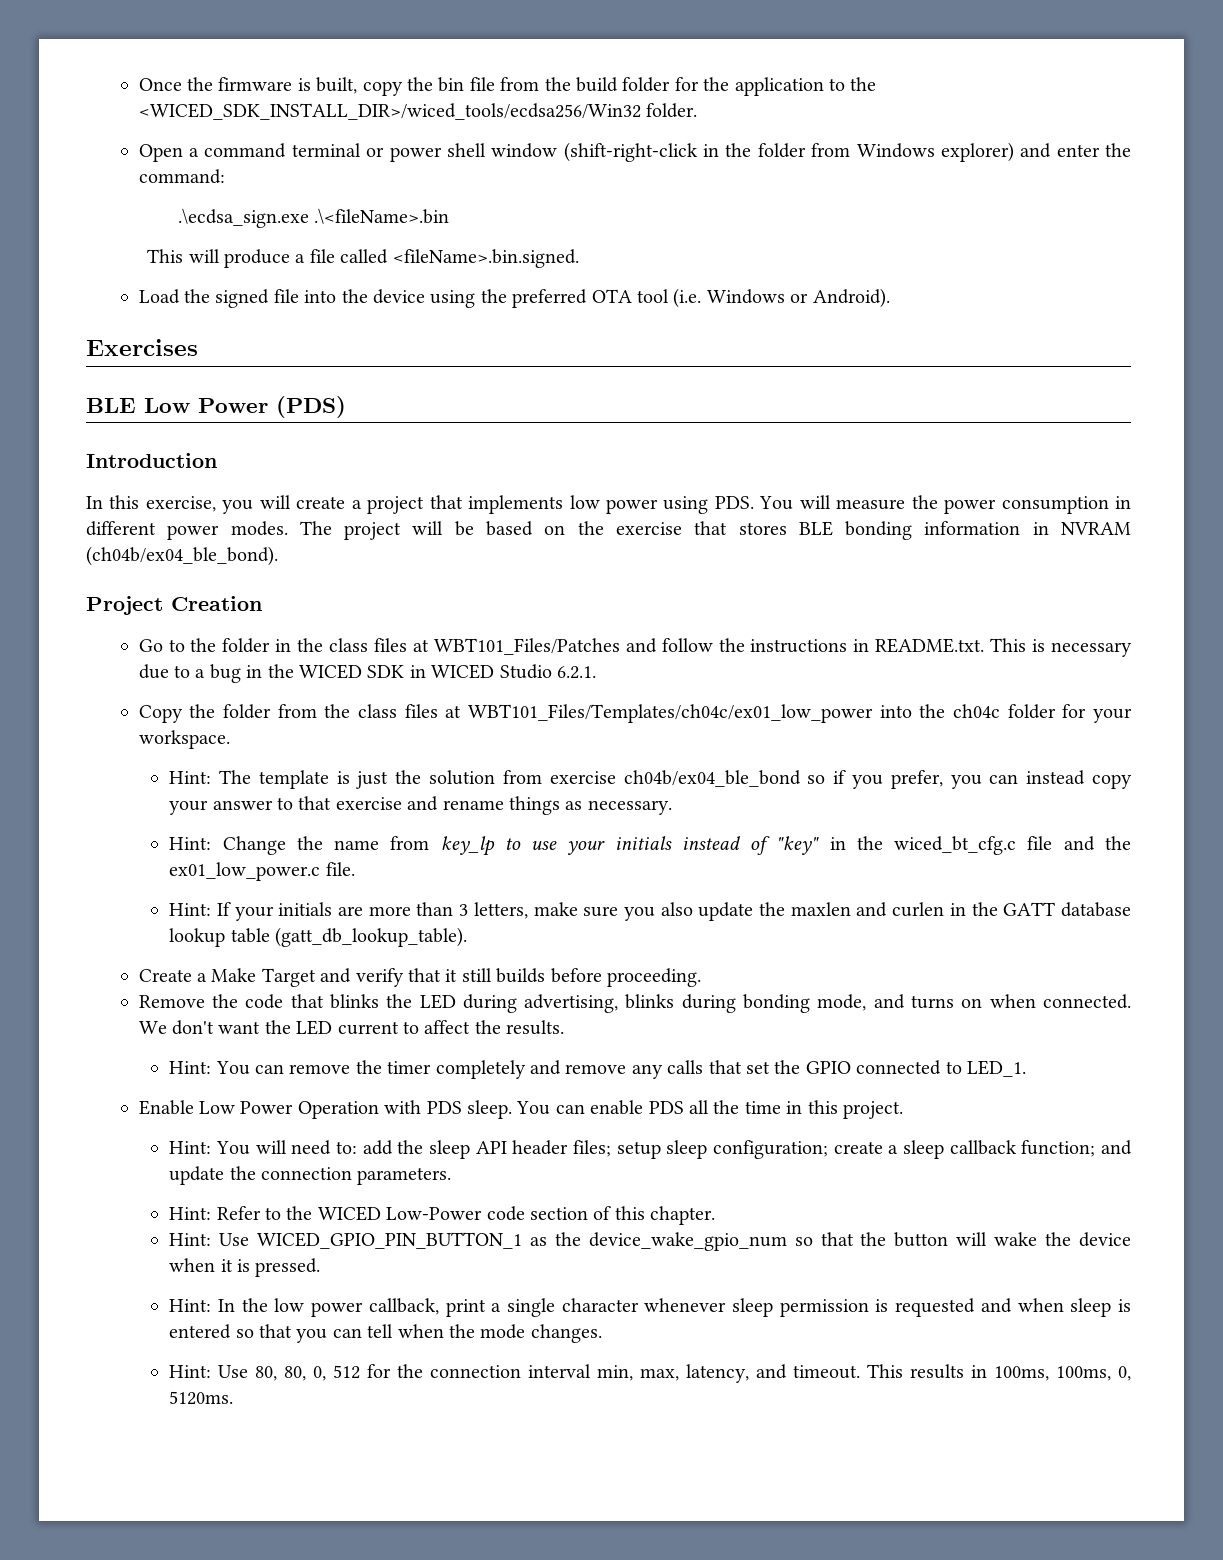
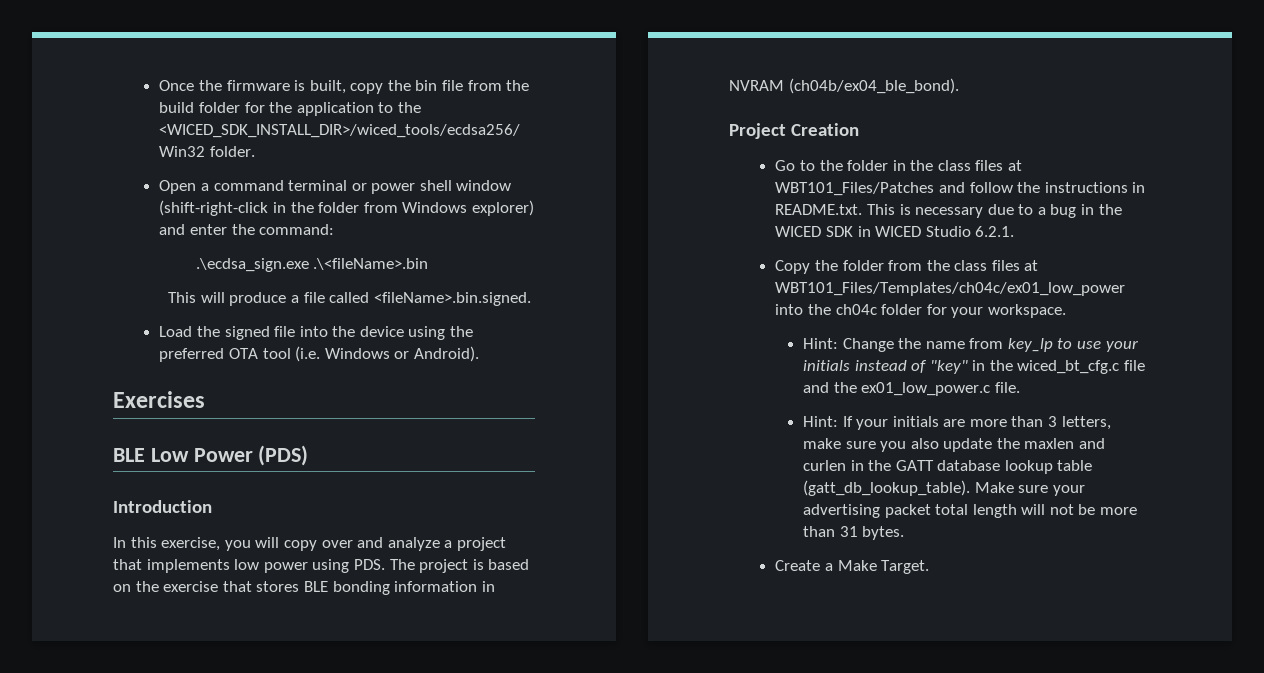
- In this exercise, you will create a project that implements low power using PDS. You will measure the power consumption in different power modes. The project will be based on the exercise that stores BLE bonding information in NVRAM (ch04b/ex04_ble_bond).
+ In this exercise, you will copy over and analyze a project that implements low power using PDS. The project is based on the exercise that stores BLE bonding information in NVRAM (ch04b/ex04_ble_bond).
- Hint: The template is just the solution from exercise ch04b/ex04_ble_bond so if you prefer, you can instead copy your answer to that exercise and rename things as necessary.
- Hint: If your initials are more than 3 letters, make sure you also update the maxlen and curlen in the GATT database lookup table (gatt_db_lookup_table).
- Create a Make Target and verify that it still builds before proceeding.
- Remove the code that blinks the LED during advertising, blinks during bonding mode, and turns on when connected. We don't want the LED current to affect the results.
- Hint: You can remove the timer completely and remove any calls that set the GPIO connected to LED_1.
- Enable Low Power Operation with PDS sleep. You can enable PDS all the time in this project.
- Hint: You will need to: add the sleep API header files; setup sleep configuration; create a sleep callback function; and update the connection parameters.
- Hint: Refer to the WICED Low-Power code section of this chapter.
- Hint: Use WICED_GPIO_PIN_BUTTON_1 as the device_wake_gpio_num so that the button will wake the device when it is pressed.
- Hint: In the low power callback, print a single character whenever sleep permission is requested and when sleep is entered so that you can tell when the mode changes.
- Hint: Use 80, 80, 0, 512 for the connection interval min, max, latency, and timeout. This results in 100ms, 100ms, 0, 5120ms.
+ Hint: If your initials are more than 3 letters, make sure you also update the maxlen and curlen in the GATT database lookup table (gatt_db_lookup_table). Make sure your advertising packet total length will not be more than 31 bytes.
+ Create a Make Target.

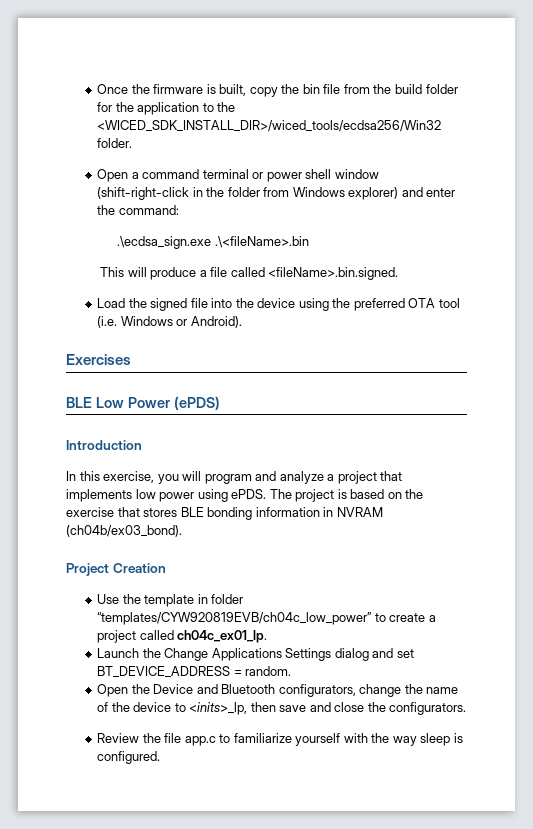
- BLE Low Power (PDS)
+ BLE Low Power (ePDS)
- In this exercise, you will copy over and analyze a project that implements low power using PDS. The project is based on the exercise that stores BLE bonding information in NVRAM (ch04b/ex04_ble_bond).
+ In this exercise, you will program and analyze a project that implements low power using ePDS. The project is based on the exercise that stores BLE bonding information in NVRAM (ch04b/ex03_bond).
- Go to the folder in the class files at WBT101_Files/Patches and follow the instructions in README.txt. This is necessary due to a bug in the WICED SDK in WICED Studio 6.2.1.
- Copy the folder from the class files at WBT101_Files/Templates/ch04c/ex01_low_power into the ch04c folder for your workspace.
- Hint: Change the name from key_lp to use your initials instead of "key" in the wiced_bt_cfg.c file and the ex01_low_power.c file.
- Hint: If your initials are more than 3 letters, make sure you also update the maxlen and curlen in the GATT database lookup table (gatt_db_lookup_table). Make sure your advertising packet total length will not be more than 31 bytes.
- Create a Make Target.
+ Use the template in folder “templates/CYW920819EVB/ch04c_low_power” to create a project called ch04c_ex01_lp.
+ Launch the Change Applications Settings dialog and set BT_DEVICE_ADDRESS = random.
+ Open the Device and Bluetooth configurators, change the name of the device to <inits>_lp, then save and close the configurators.
+ Review the file app.c to familiarize yourself with the way sleep is configured.

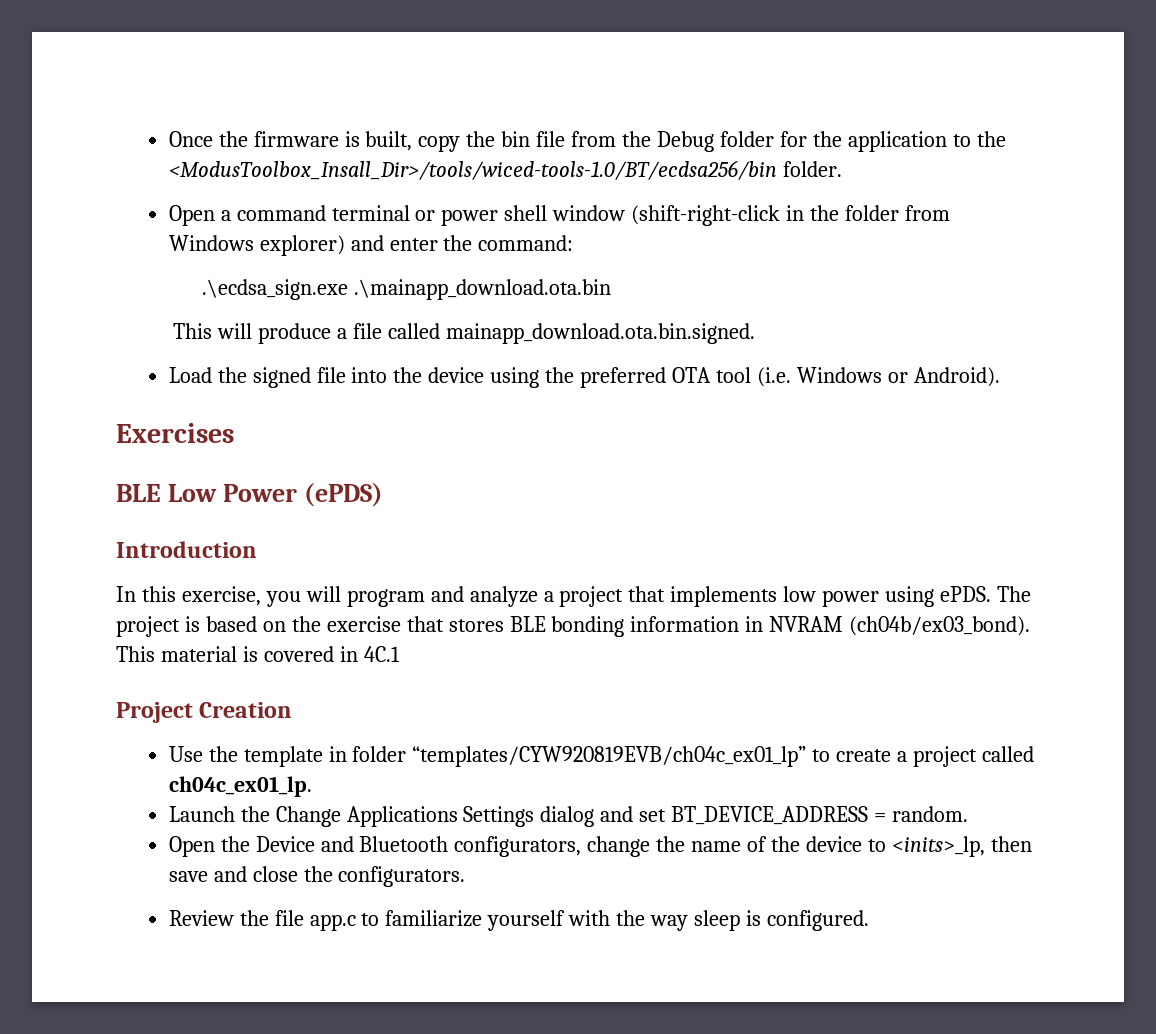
- Once the firmware is built, copy the bin file from the build folder for the application to the <WICED_SDK_INSTALL_DIR>/wiced_tools/ecdsa256/Win32 folder.
+ Once the firmware is built, copy the bin file from the Debug folder for the application to the <ModusToolbox_Insall_Dir>/tools/wiced-tools-1.0/BT/ecdsa256/bin folder.
- .\ecdsa_sign.exe .\<fileName>.bin
+ .\ecdsa_sign.exe .\mainapp_download.ota.bin
- This will produce a file called <fileName>.bin.signed.
+ This will produce a file called mainapp_download.ota.bin.signed.
+ This material is covered in 4C.1
- Use the template in folder “templates/CYW920819EVB/ch04c_low_power” to create a project called ch04c_ex01_lp.
+ Use the template in folder “templates/CYW920819EVB/ch04c_ex01_lp” to create a project called ch04c_ex01_lp.

